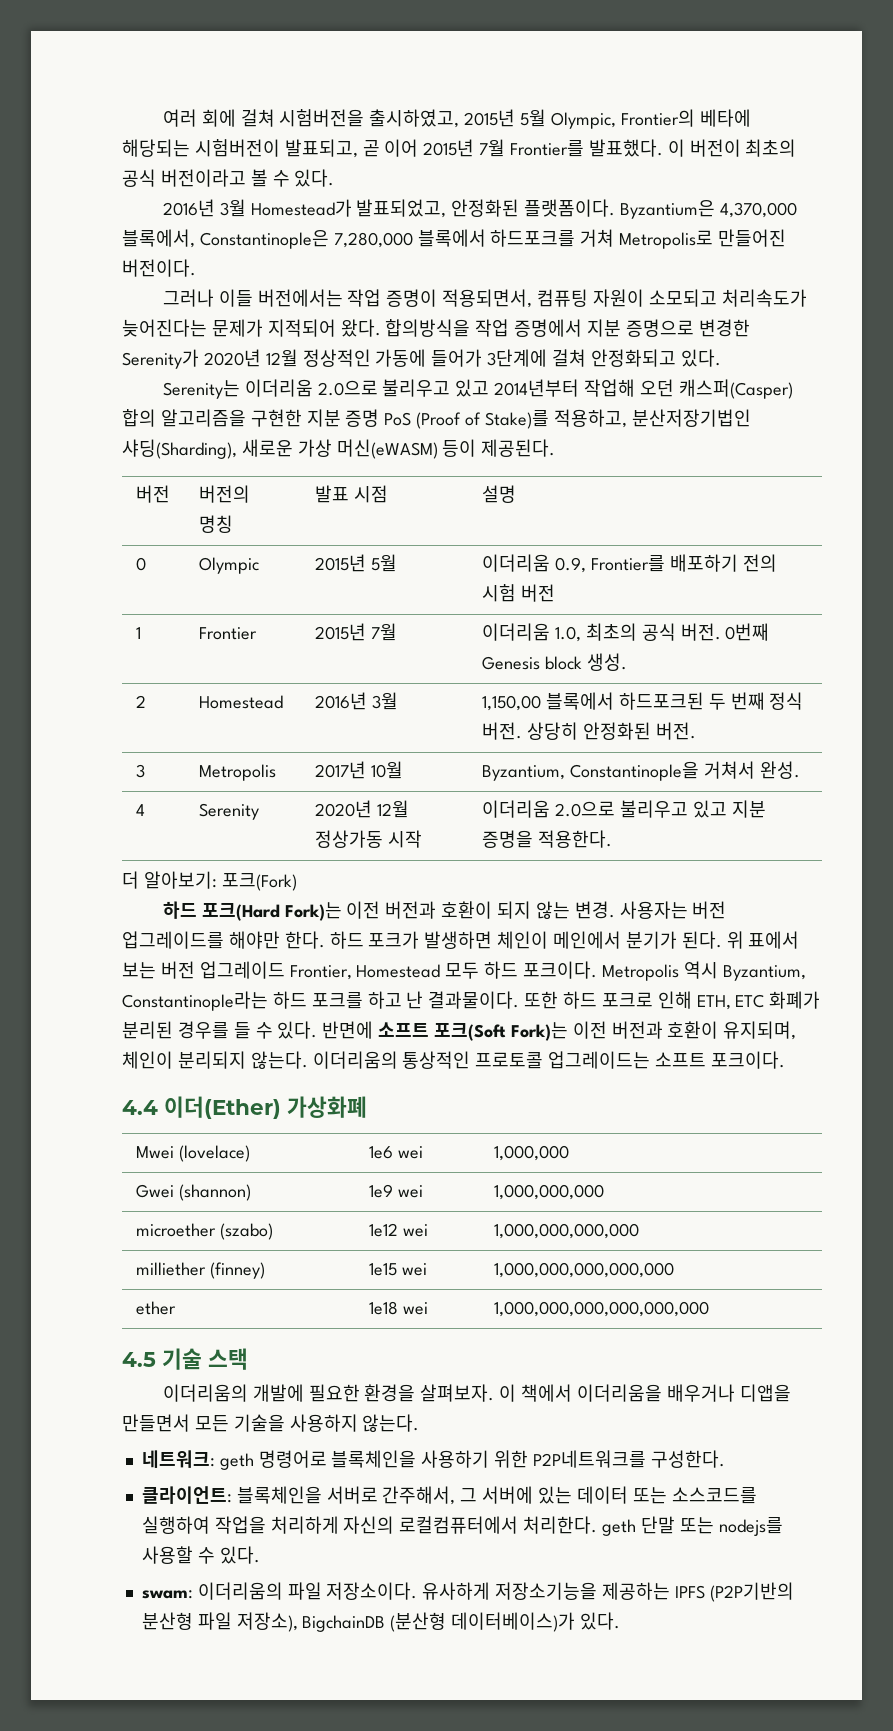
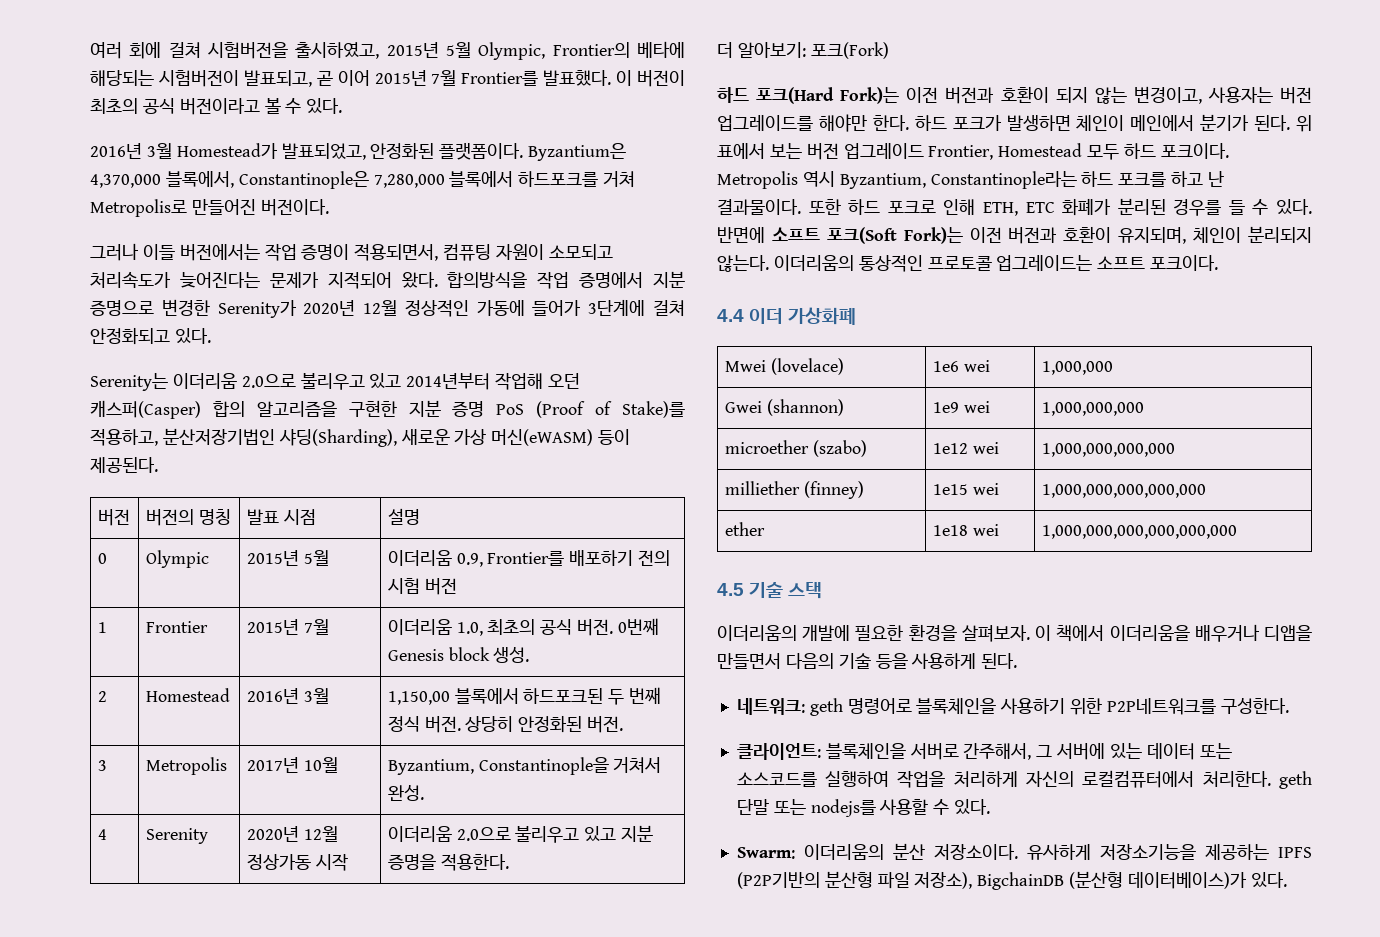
- 하드 포크(Hard Fork)는 이전 버전과 호환이 되지 않는 변경. 사용자는 버전 업그레이드를 해야만 한다.
+ 하드 포크(Hard Fork)는 이전 버전과 호환이 되지 않는 변경이고, 사용자는 버전 업그레이드를 해야만 한다.
- 4.4 이더(Ether) 가상화폐
+ 4.4 이더 가상화폐
- 이 책에서 이더리움을 배우거나 디앱을 만들면서 모든 기술을 사용하지 않는다.
+ 이 책에서 이더리움을 배우거나 디앱을 만들면서 다음의 기술 등을 사용하게 된다.
- swam: 이더리움의 파일 저장소이다.
+ Swarm: 이더리움의 분산 저장소이다.

